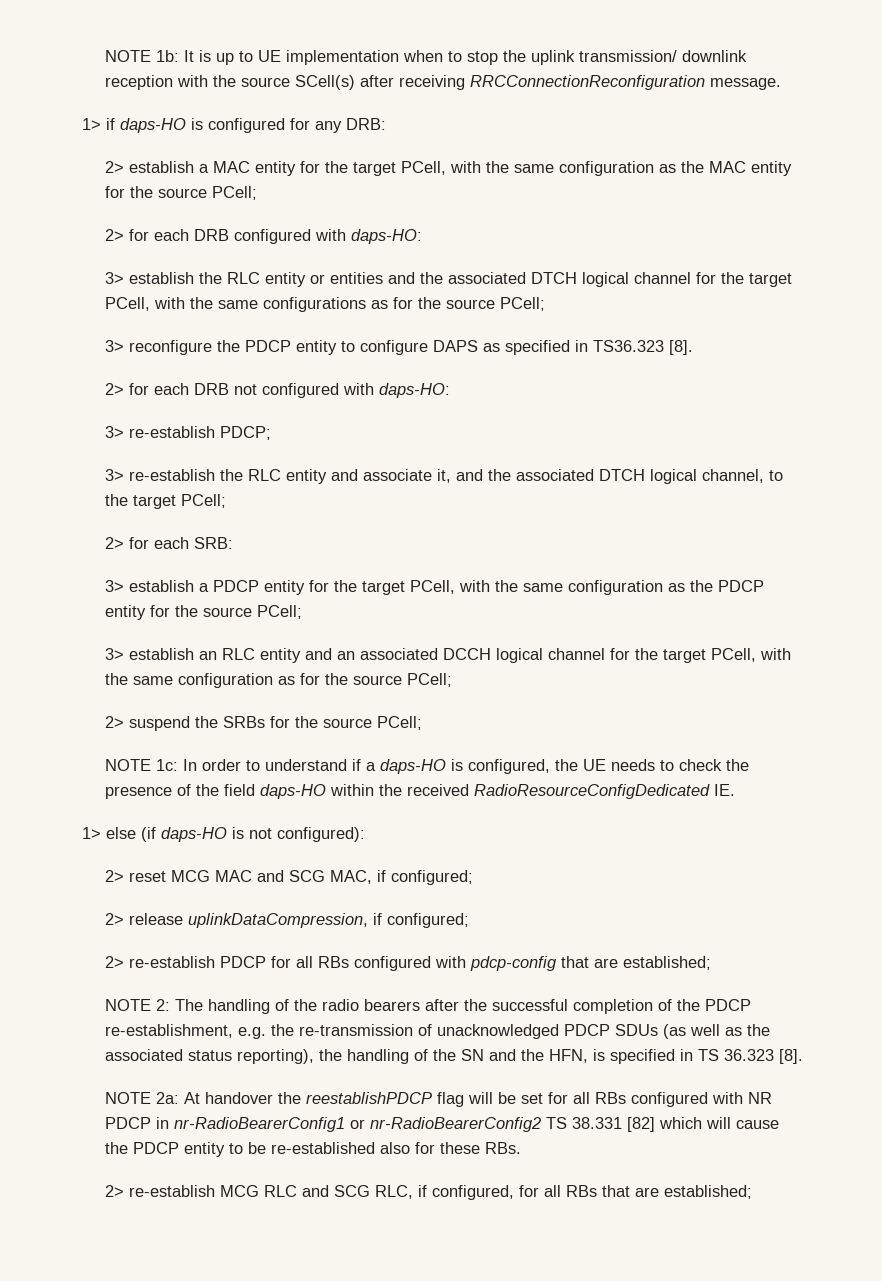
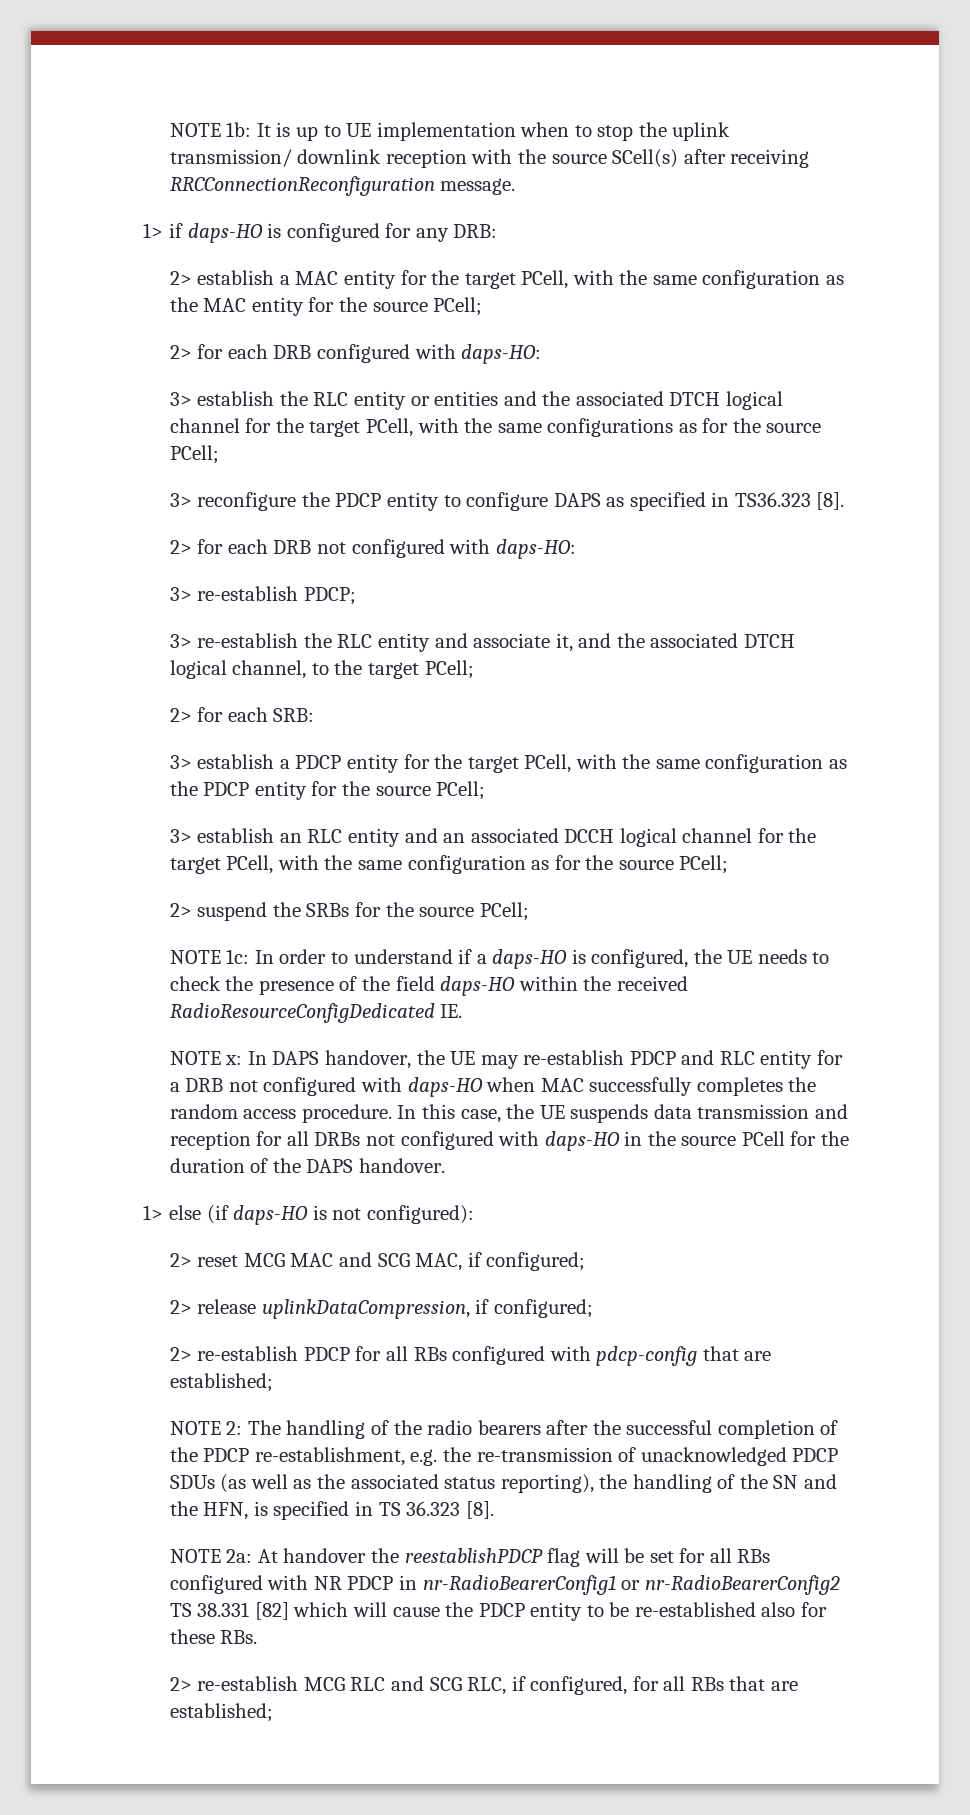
+ NOTE x: In DAPS handover, the UE may re-establish PDCP and RLC entity for a DRB not configured with daps-HO when MAC successfully completes the random access procedure. In this case, the UE suspends data transmission and reception for all DRBs not configured with daps-HO in the source PCell for the duration of the DAPS handover.

